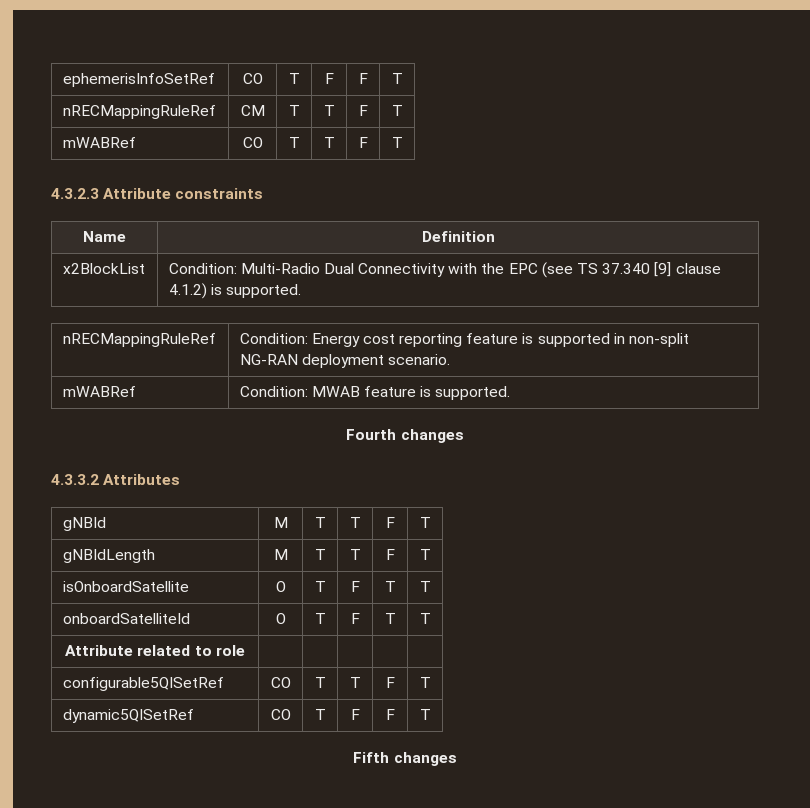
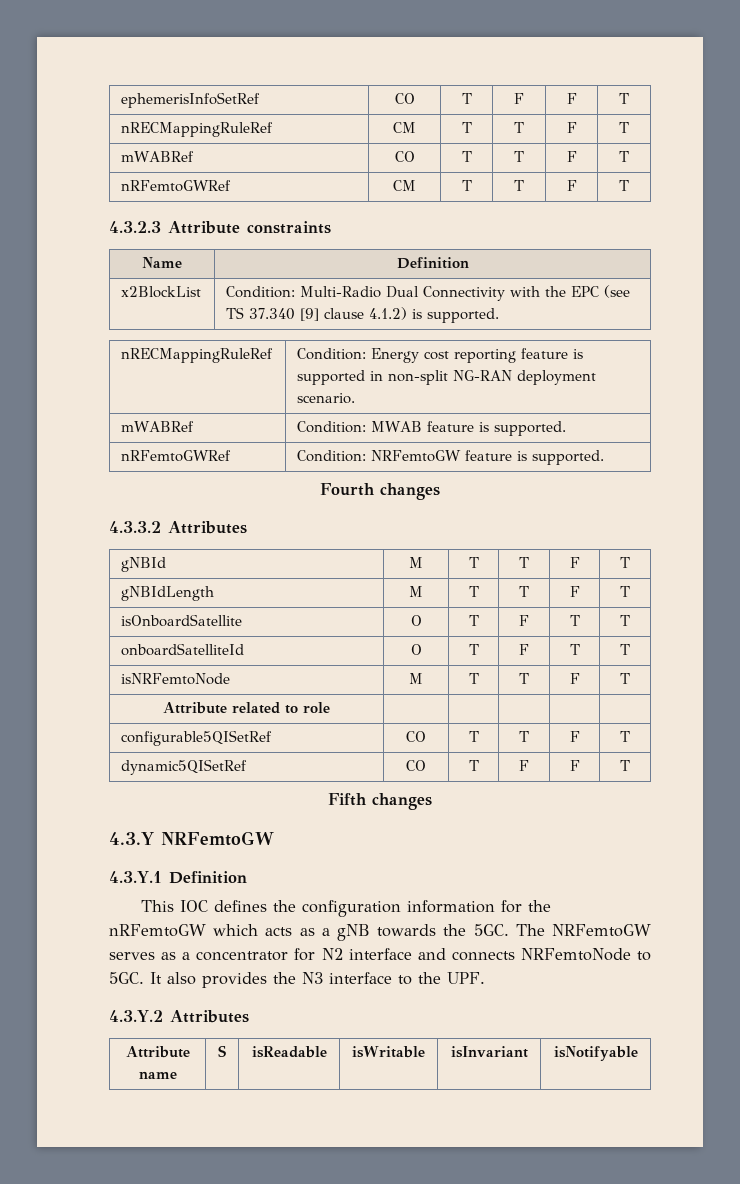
+ nRFemtoGWRef | CM | T | T | F | T
+ nRFemtoGWRef | Condition: NRFemtoGW feature is supported.
+ isNRFemtoNode | M | T | T | F | T
+ 4.3.Y NRFemtoGW
+ 4.3.Y.1 Definition
+ This IOC defines the configuration information for the nRFemtoGW which acts as a gNB towards the 5GC. The NRFemtoGW serves as a concentrator for N2 interface and connects NRFemtoNode to 5GC. It also provides the N3 interface to the UPF.
+ 4.3.Y.2 Attributes
+ Attribute name | S | isReadable | isWritable | isInvariant | isNotifyable

